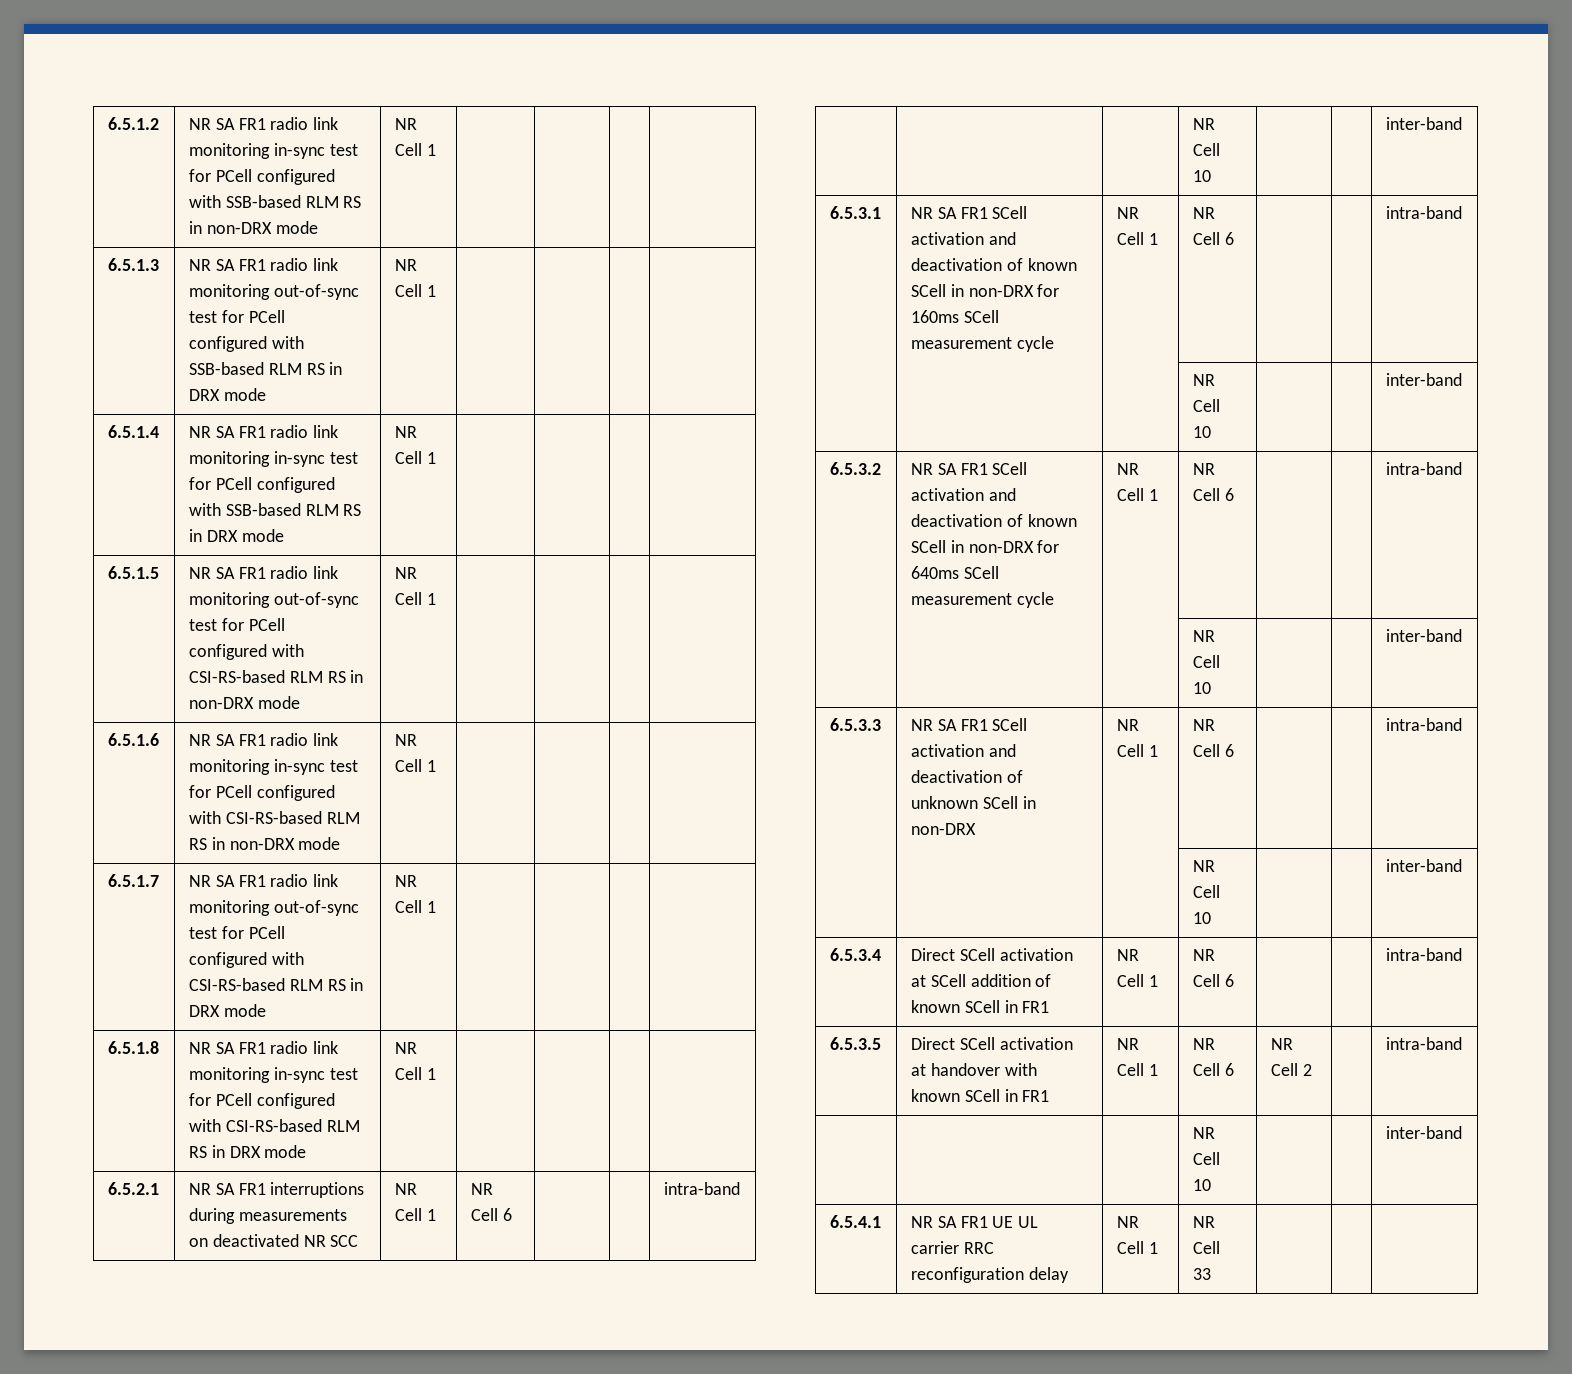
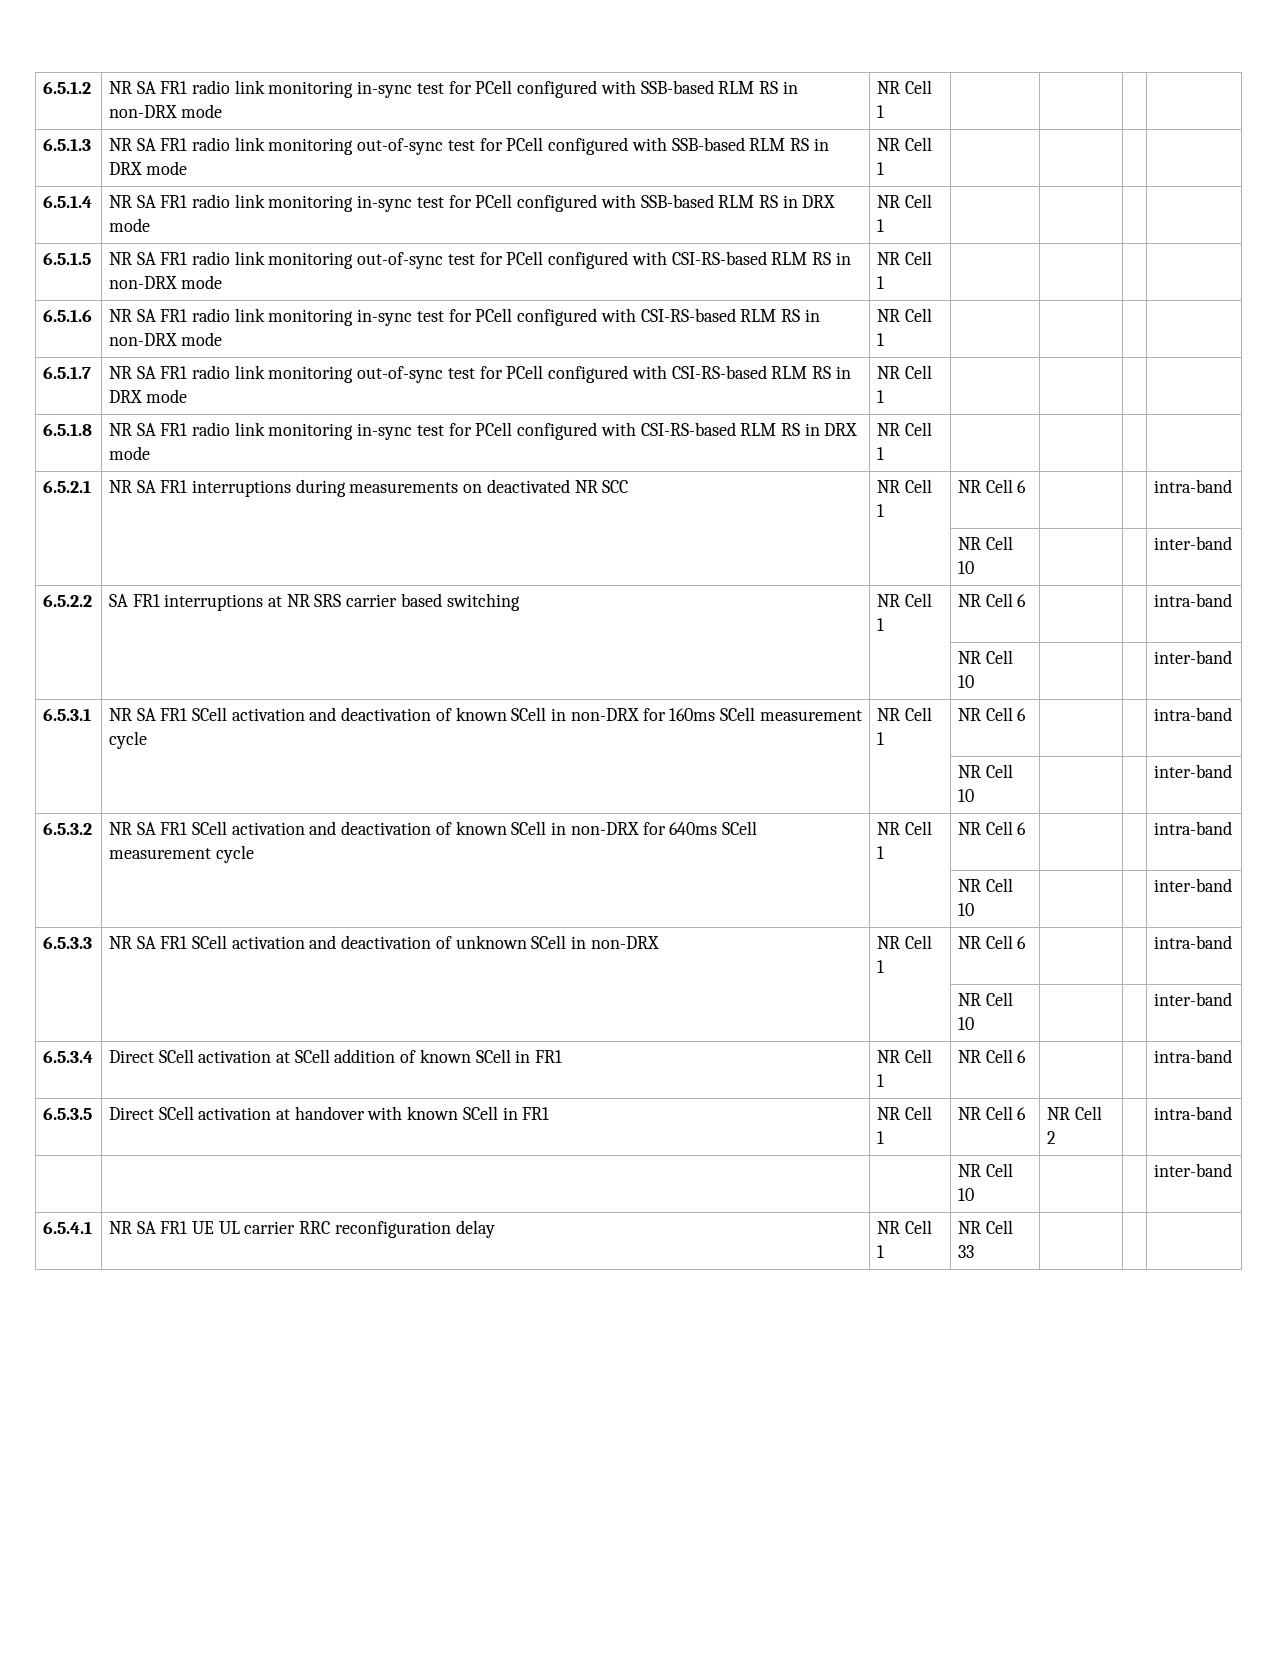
+ 6.5.2.2 | SA FR1 interruptions at NR SRS carrier based switching | NR Cell 1 | NR Cell 6 | | | intra-band
+ | | | NR Cell 10 | | | inter-band

